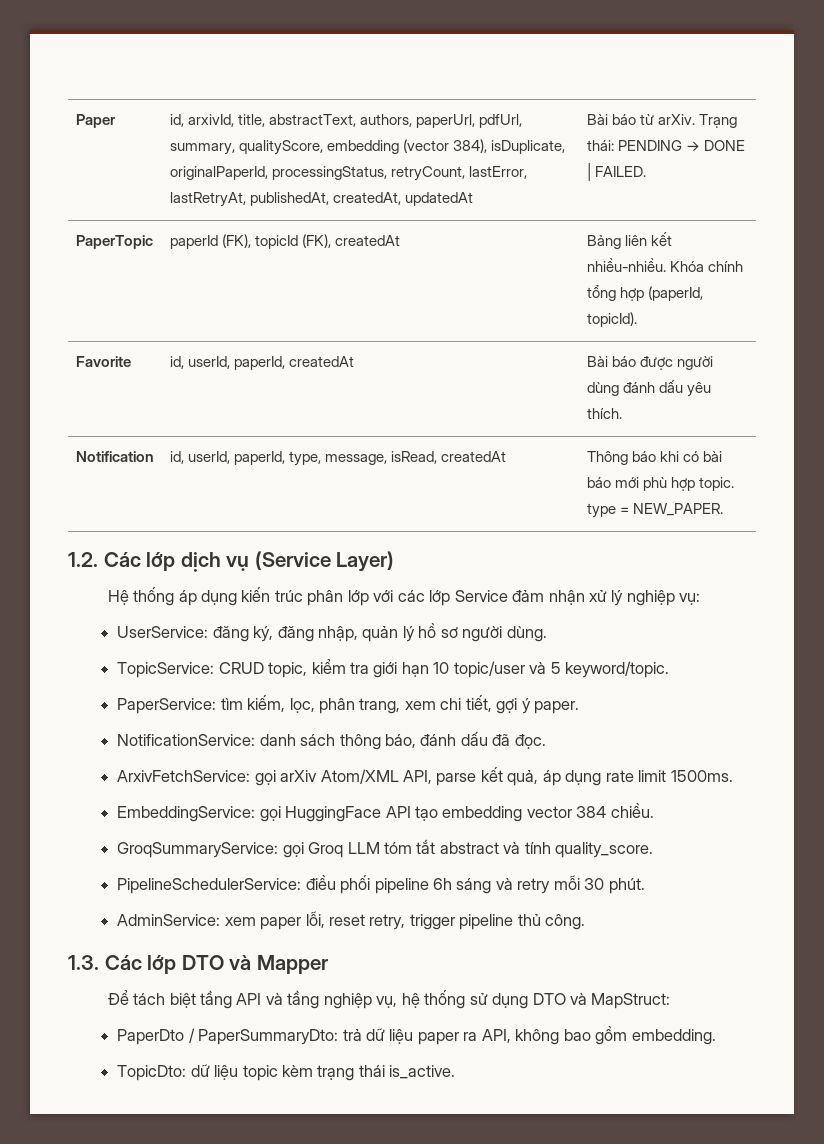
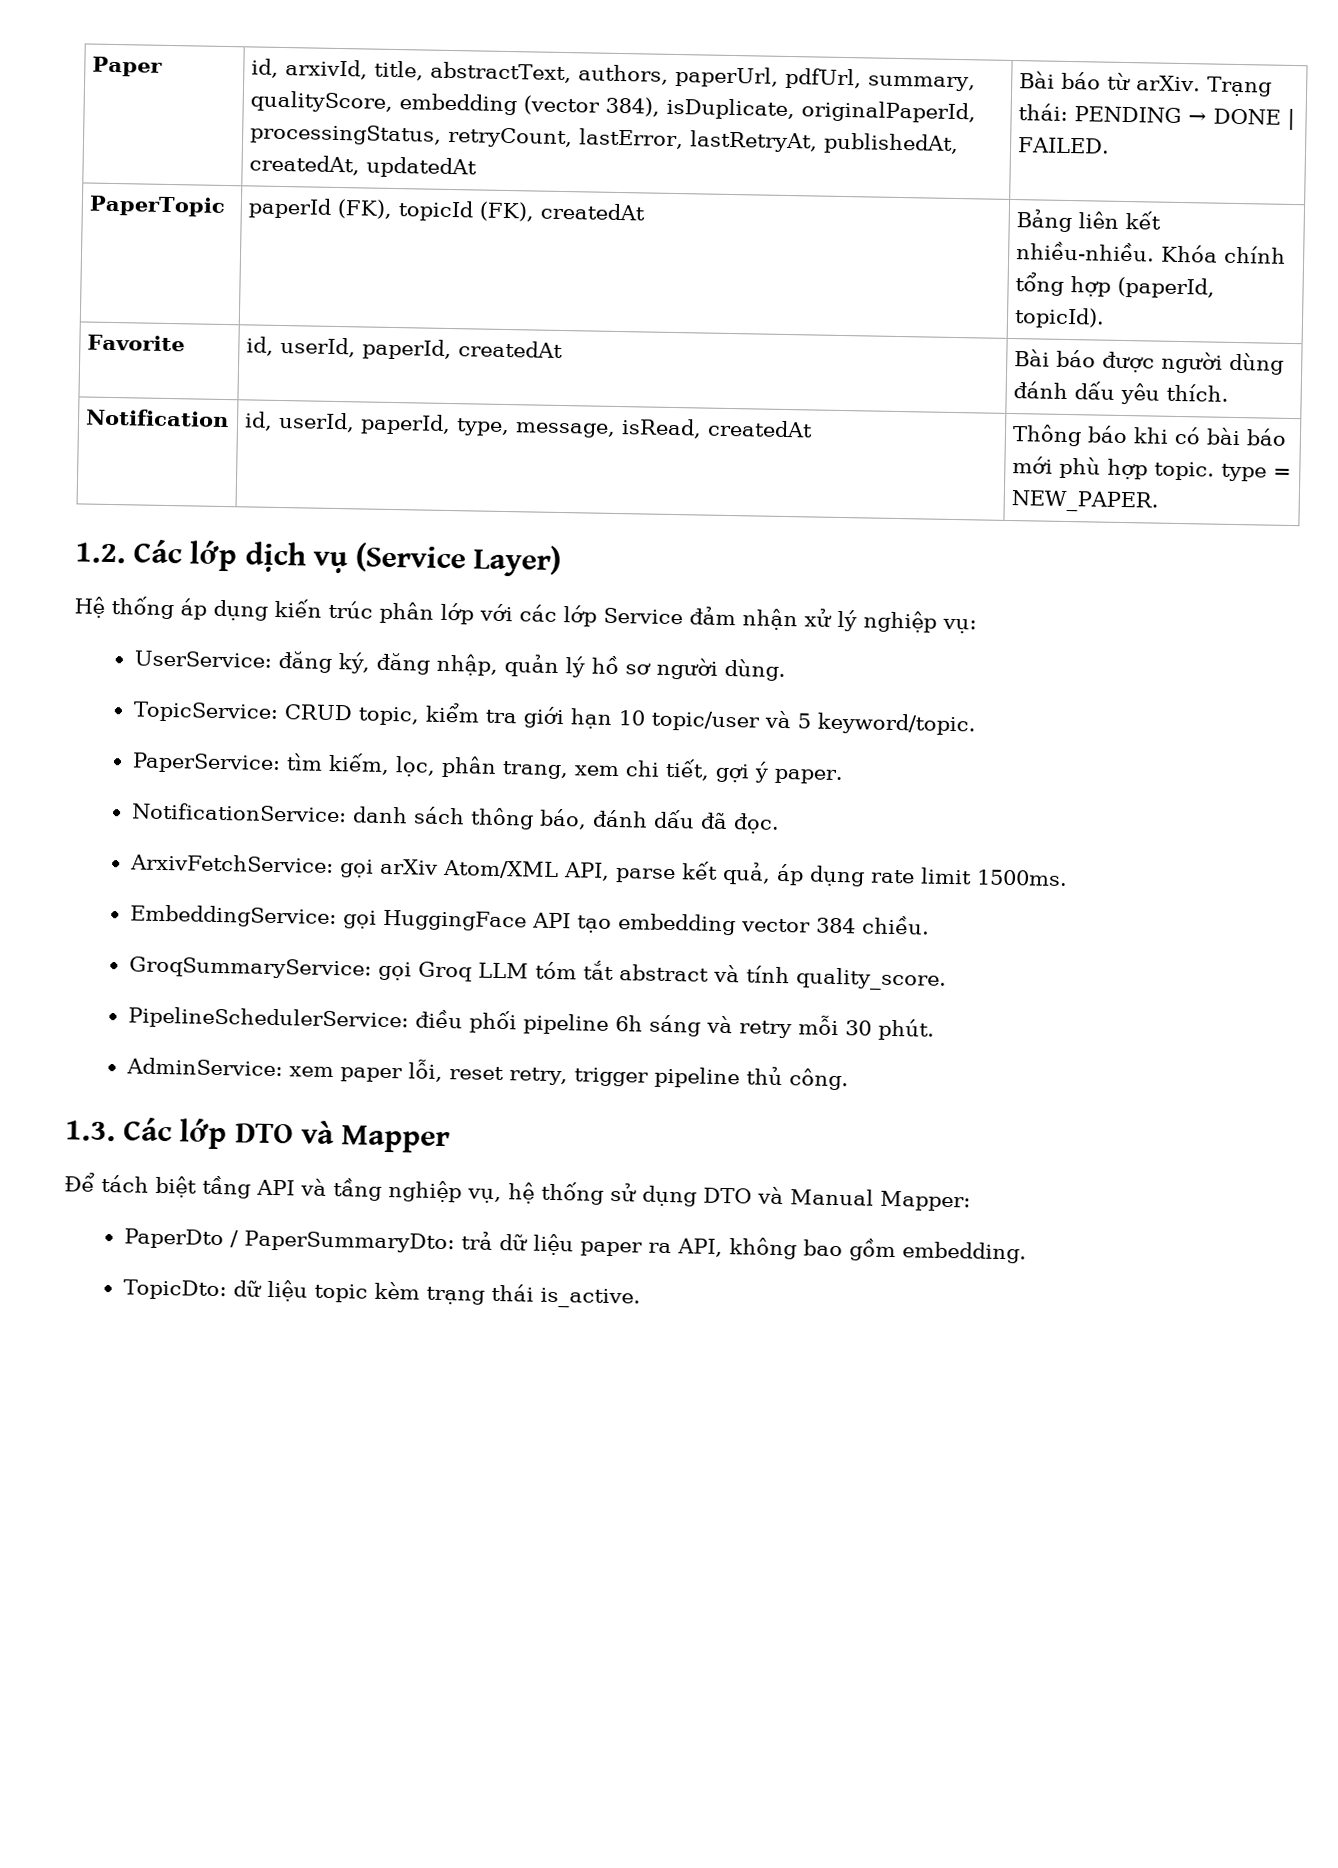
- Để tách biệt tầng API và tầng nghiệp vụ, hệ thống sử dụng DTO và MapStruct:
+ Để tách biệt tầng API và tầng nghiệp vụ, hệ thống sử dụng DTO và Manual Mapper:

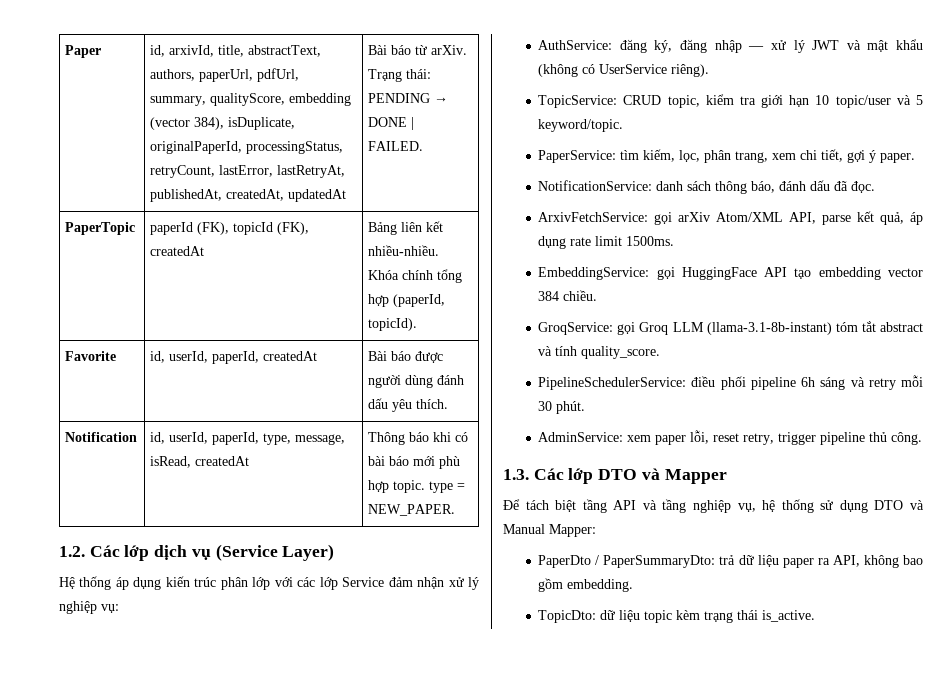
- UserService: đăng ký, đăng nhập, quản lý hồ sơ người dùng.
+ AuthService: đăng ký, đăng nhập — xử lý JWT và mật khẩu (không có UserService riêng).
- GroqSummaryService: gọi Groq LLM tóm tắt abstract và tính quality_score.
+ GroqService: gọi Groq LLM (llama-3.1-8b-instant) tóm tắt abstract và tính quality_score.

